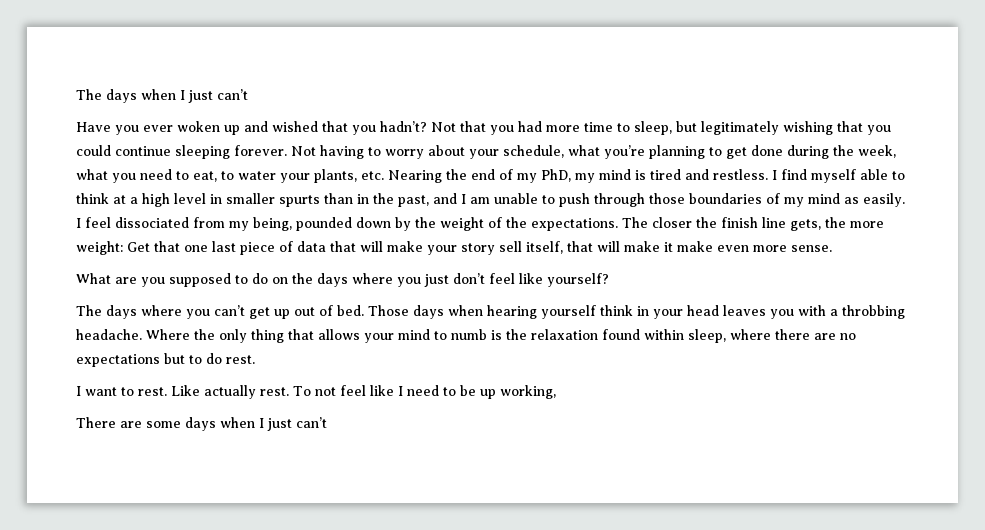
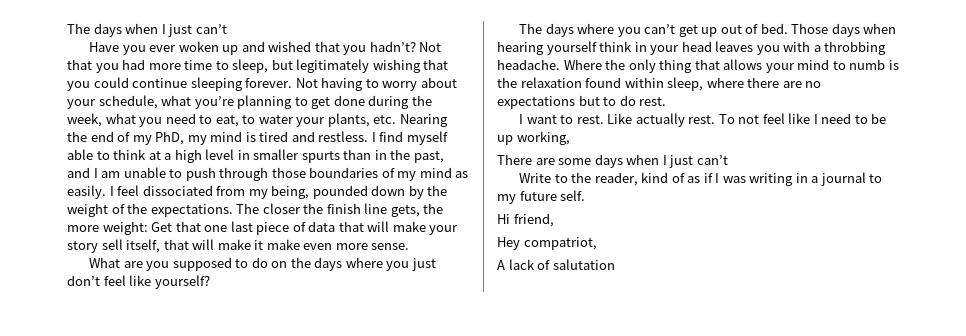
+ Write to the reader, kind of as if I was writing in a journal to my future self.
+ Hi friend,
+ Hey compatriot,
+ A lack of salutation

